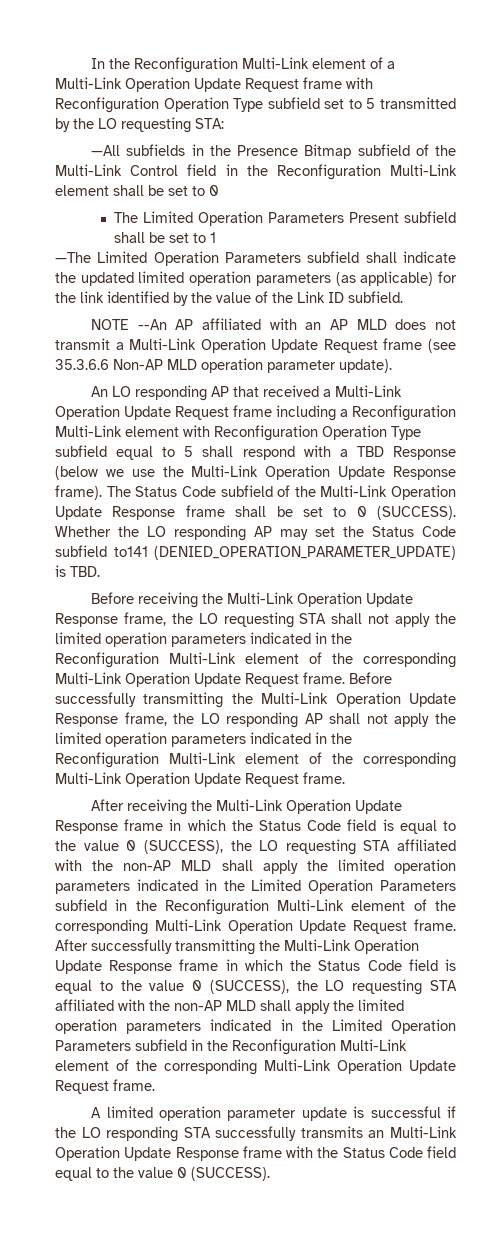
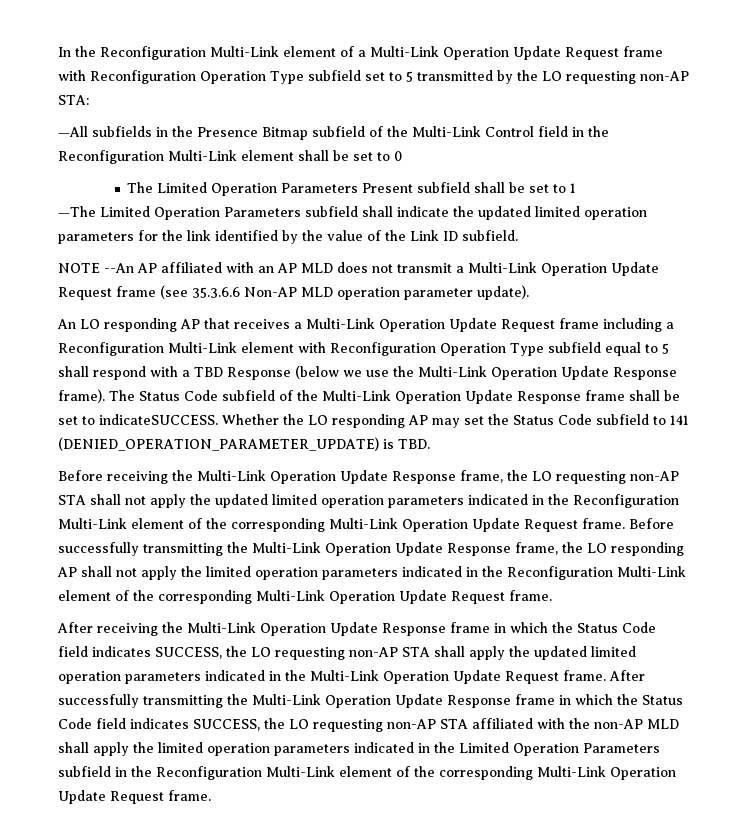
- In the Reconfiguration Multi-Link element of a Multi-Link Operation Update Request frame with Reconfiguration Operation Type subfield set to 5 transmitted by the LO requesting STA:
+ In the Reconfiguration Multi-Link element of a Multi-Link Operation Update Request frame with Reconfiguration Operation Type subfield set to 5 transmitted by the LO requesting non-AP STA:
- —The Limited Operation Parameters subfield shall indicate the updated limited operation parameters (as applicable) for the link identified by the value of the Link ID subfield.
+ —The Limited Operation Parameters subfield shall indicate the updated limited operation parameters for the link identified by the value of the Link ID subfield.
- An LO responding AP that received a Multi-Link Operation Update Request frame including a Reconfiguration Multi-Link element with Reconfiguration Operation Type subfield equal to 5 shall respond with a TBD Response (below we use the Multi-Link Operation Update Response frame).
+ An LO responding AP that receives a Multi-Link Operation Update Request frame including a Reconfiguration Multi-Link element with Reconfiguration Operation Type subfield equal to 5 shall respond with a TBD Response (below we use the Multi-Link Operation Update Response frame).
- The Status Code subfield of the Multi-Link Operation Update Response frame shall be set to 0 (SUCCESS).
+ The Status Code subfield of the Multi-Link Operation Update Response frame shall be set to indicateSUCCESS.
- Whether the LO responding AP may set the Status Code subfield to141 (DENIED_OPERATION_PARAMETER_UPDATE) is TBD.
+ Whether the LO responding AP may set the Status Code subfield to 141 (DENIED_OPERATION_PARAMETER_UPDATE) is TBD.
- Before receiving the Multi-Link Operation Update Response frame, the LO requesting STA shall not apply the limited operation parameters indicated in the Reconfiguration Multi-Link element of the corresponding Multi-Link Operation Update Request frame.
+ Before receiving the Multi-Link Operation Update Response frame, the LO requesting non-AP STA shall not apply the updated limited operation parameters indicated in the Reconfiguration Multi-Link element of the corresponding Multi-Link Operation Update Request frame.
- After receiving the Multi-Link Operation Update Response frame in which the Status Code field is equal to the value 0 (SUCCESS), the LO requesting STA affiliated with the non-AP MLD shall apply the limited operation parameters indicated in the Limited Operation Parameters subfield in the Reconfiguration Multi-Link element of the corresponding Multi-Link Operation Update Request frame. After successfully transmitting the Multi-Link Operation Update Response frame in which the Status Code field is equal to the value 0 (SUCCESS), the LO requesting STA affiliated with the non-AP MLD shall apply the limited operation parameters indicated in the Limited Operation Parameters subfield in the Reconfiguration Multi-Link element of the corresponding Multi-Link Operation Update Request frame.
- A limited operation parameter update is successful if the LO responding STA successfully transmits an Multi-Link Operation Update Response frame with the Status Code field equal to the value 0 (SUCCESS).
+ After receiving the Multi-Link Operation Update Response frame in which the Status Code field indicates SUCCESS, the LO requesting non-AP STA shall apply the updated limited operation parameters indicated in the Multi-Link Operation Update Request frame. After successfully transmitting the Multi-Link Operation Update Response frame in which the Status Code field indicates SUCCESS, the LO requesting non-AP STA affiliated with the non-AP MLD shall apply the limited operation parameters indicated in the Limited Operation Parameters subfield in the Reconfiguration Multi-Link element of the corresponding Multi-Link Operation Update Request frame.

